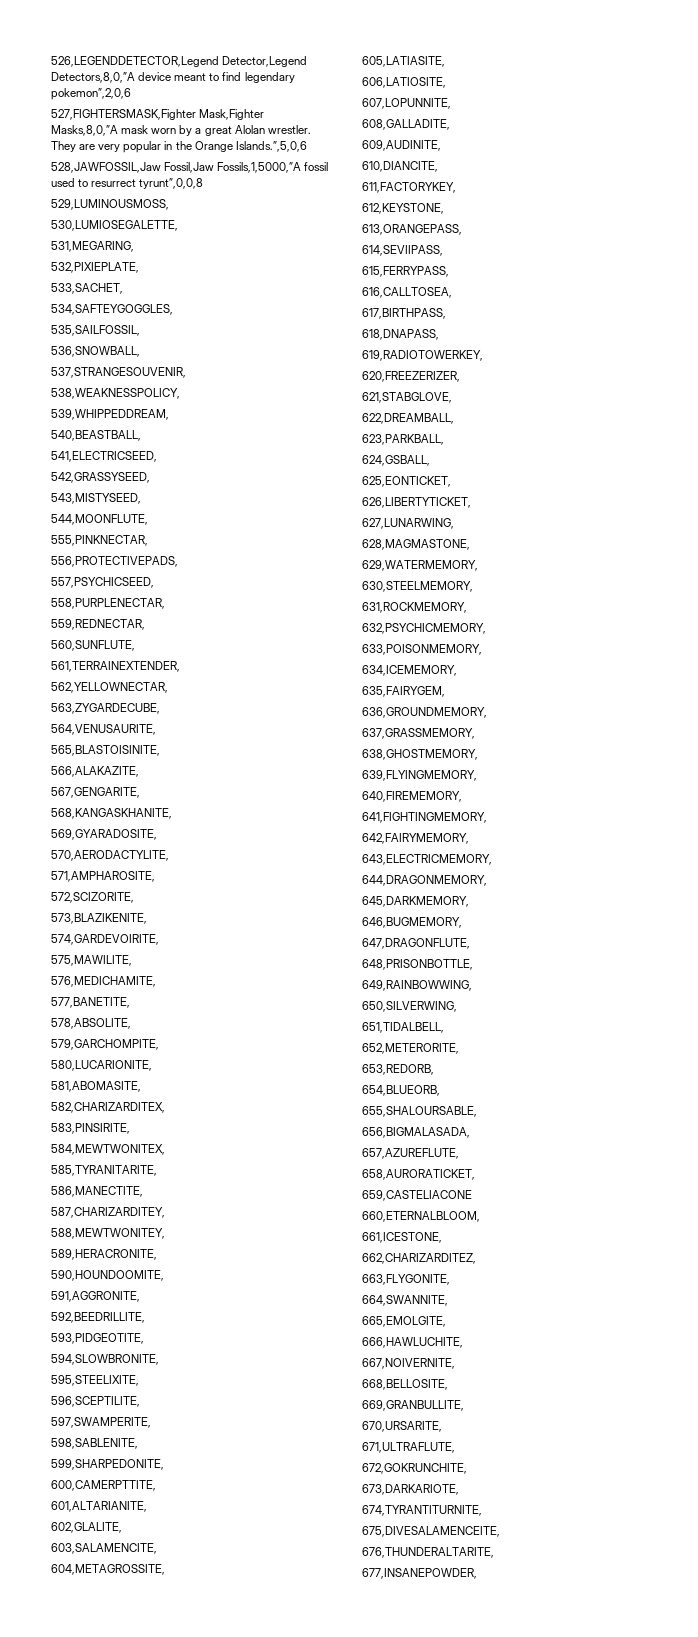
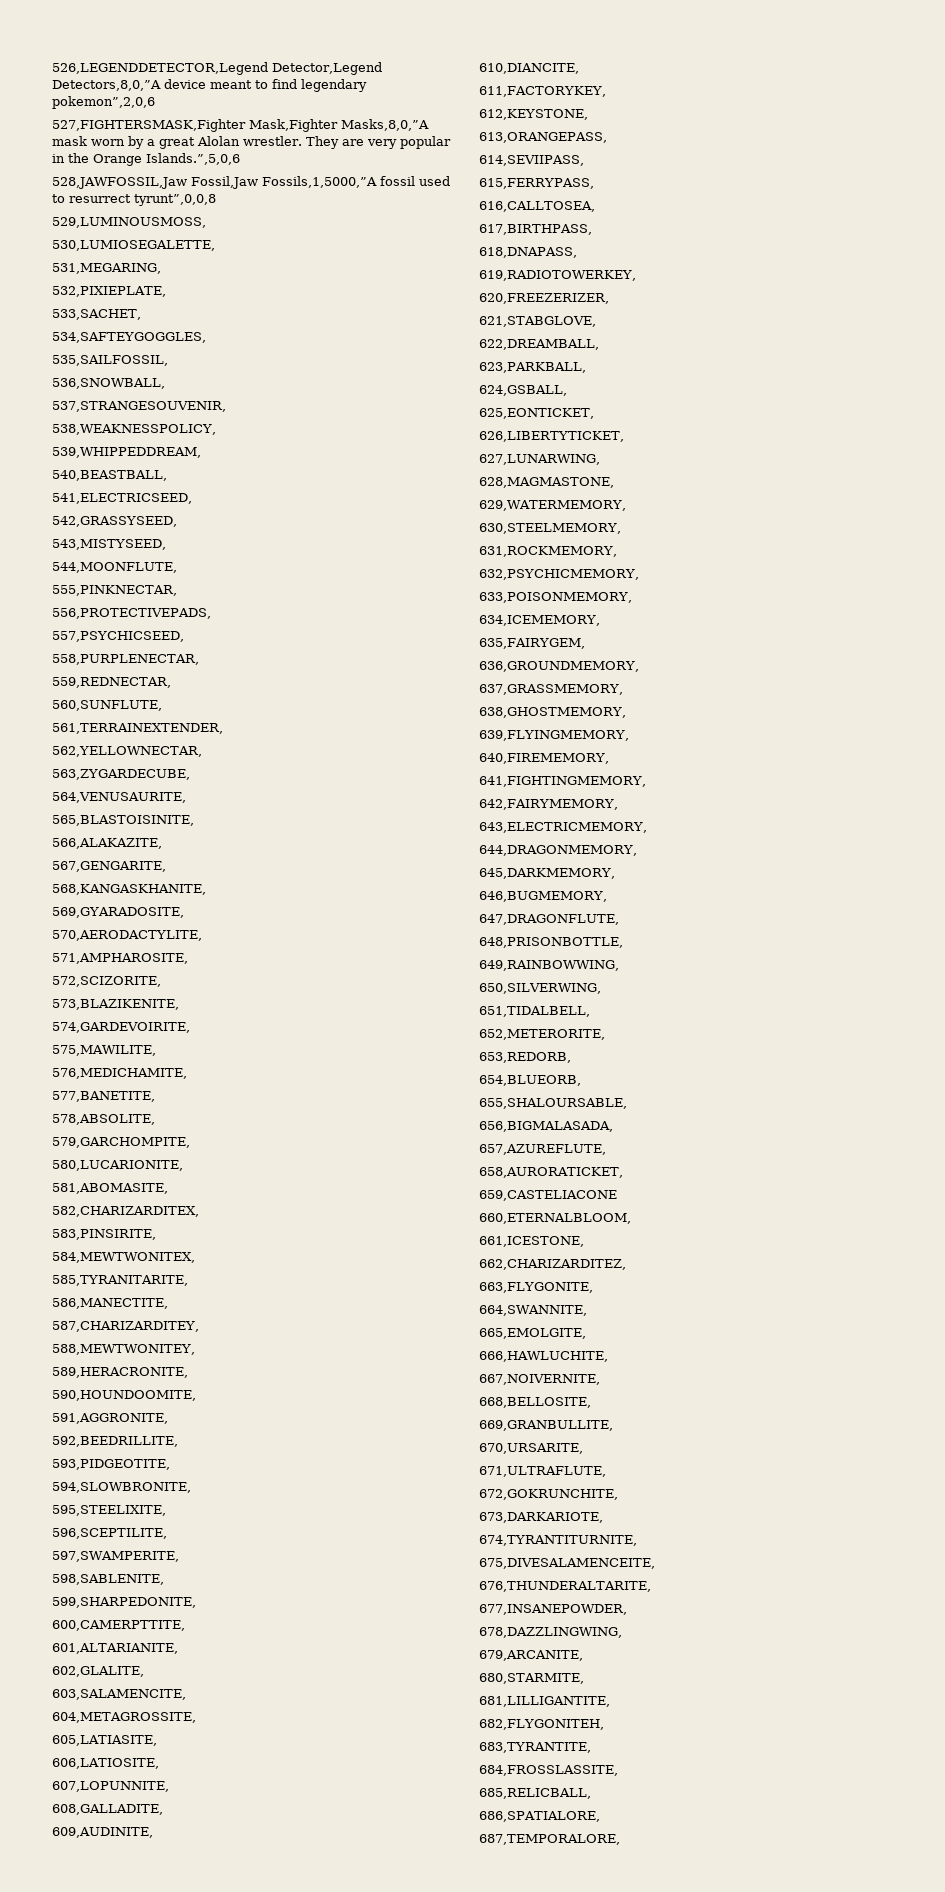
+ 678,DAZZLINGWING,
+ 679,ARCANITE,
+ 680,STARMITE,
+ 681,LILLIGANTITE,
+ 682,FLYGONITEH,
+ 683,TYRANTITE,
+ 684,FROSSLASSITE,
+ 685,RELICBALL,
+ 686,SPATIALORE,
+ 687,TEMPORALORE,

